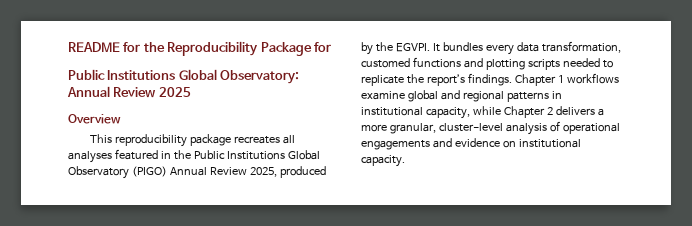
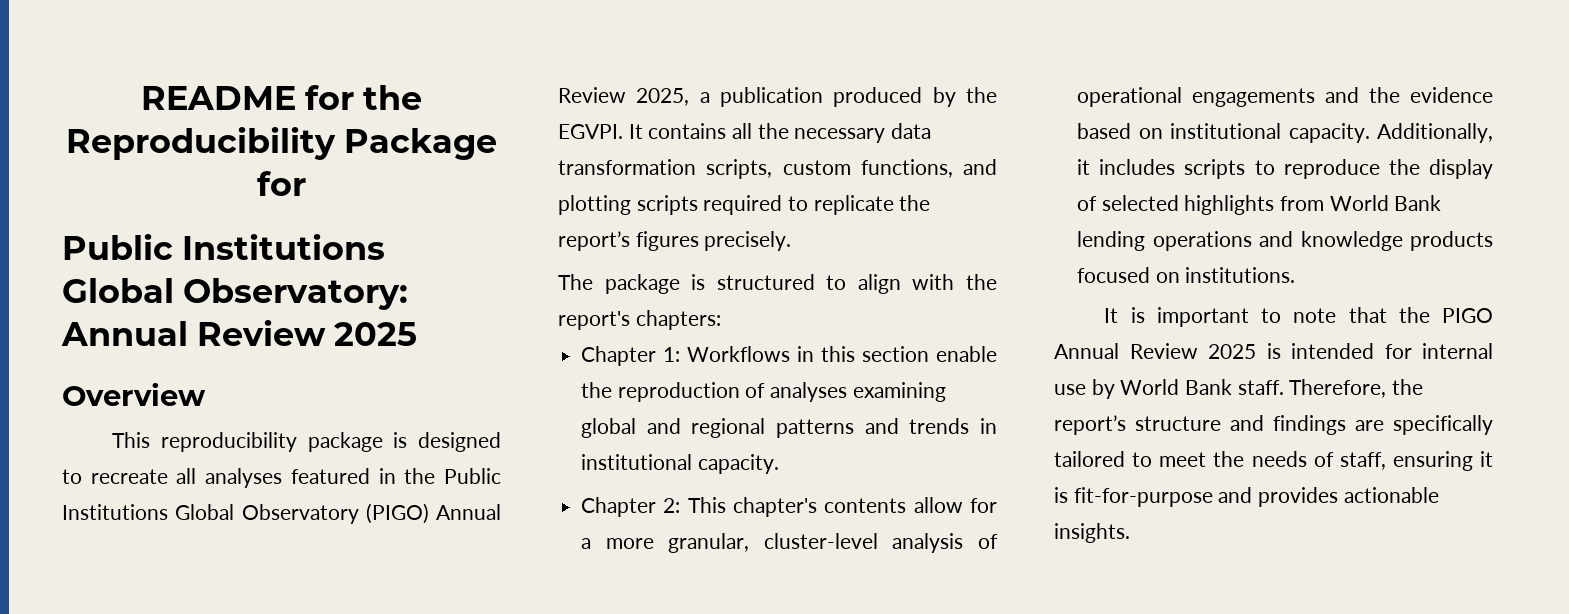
- This reproducibility package recreates all analyses featured in the Public Institutions Global Observatory (PIGO) Annual Review 2025, produced by the EGVPI.
+ This reproducibility package is designed to recreate all analyses featured in the Public Institutions Global Observatory (PIGO) Annual Review 2025, a publication produced by the EGVPI.
- It bundles every data transformation, customed functions and plotting scripts needed to replicate the report’s findings. Chapter 1 workflows examine global and regional patterns in institutional capacity, while Chapter 2 delivers a more granular, cluster-level analysis of operational engagements and evidence on institutional capacity.
+ It contains all the necessary data transformation scripts, custom functions, and plotting scripts required to replicate the report’s figures precisely.
+ The package is structured to align with the report's chapters:
+ Chapter 1: Workflows in this section enable the reproduction of analyses examining global and regional patterns and trends in institutional capacity.
+ Chapter 2: This chapter's contents allow for a more granular, cluster-level analysis of operational engagements and the evidence based on institutional capacity. Additionally, it includes scripts to reproduce the display of selected highlights from World Bank lending operations and knowledge products focused on institutions.
+ It is important to note that the PIGO Annual Review 2025 is intended for internal use by World Bank staff. Therefore, the report’s structure and findings are specifically tailored to meet the needs of staff, ensuring it is fit-for-purpose and provides actionable insights.

